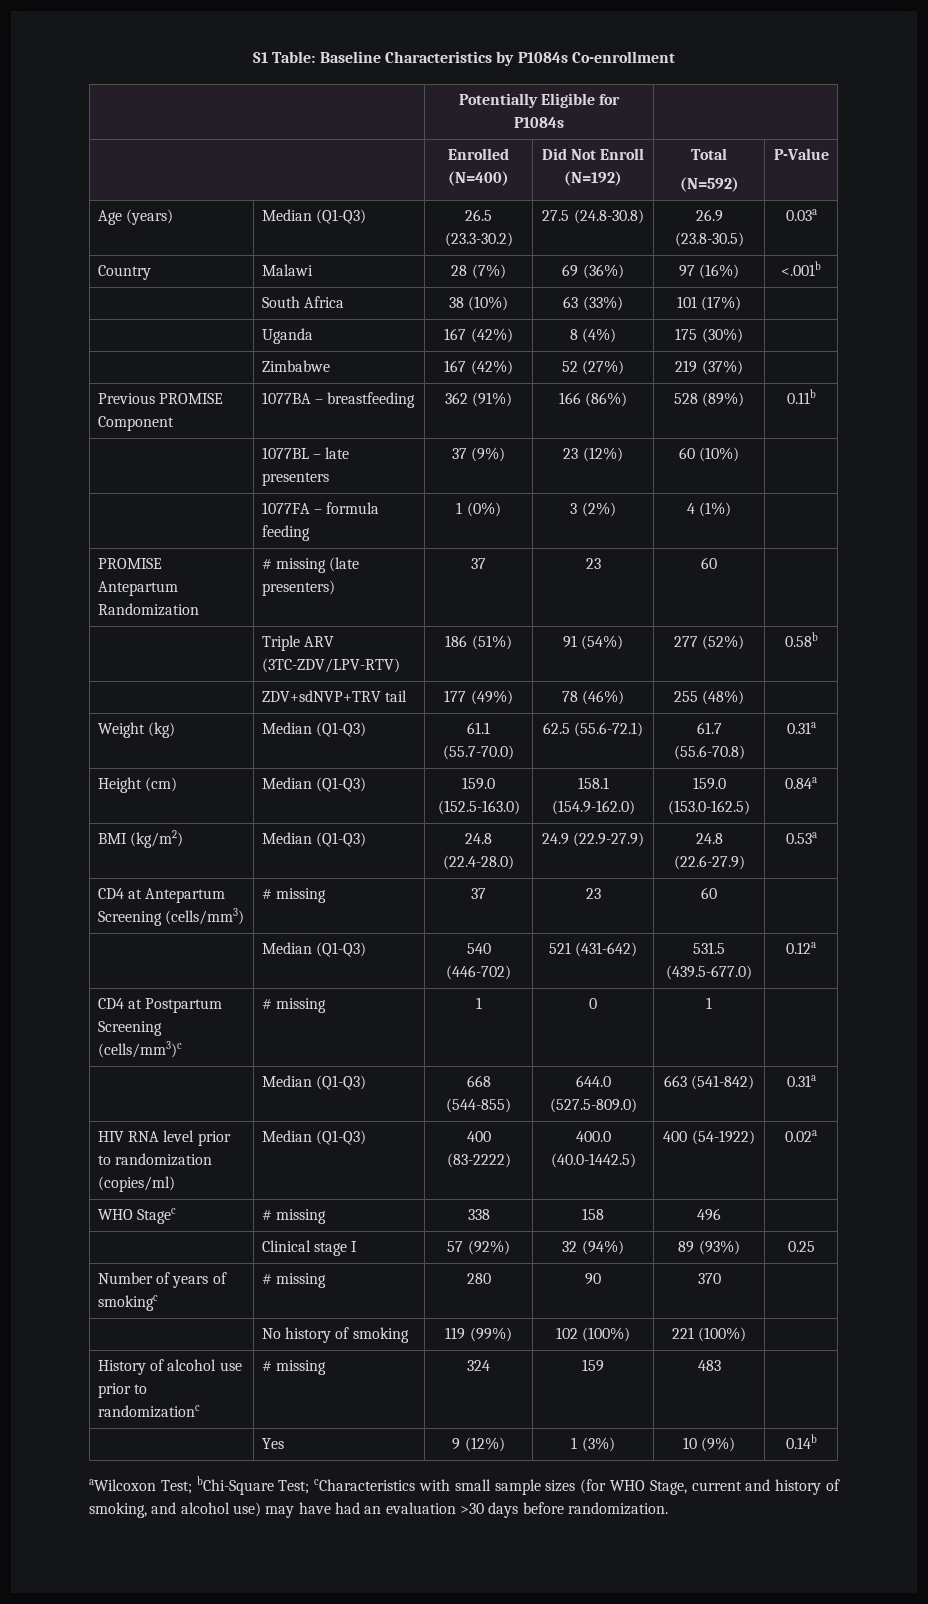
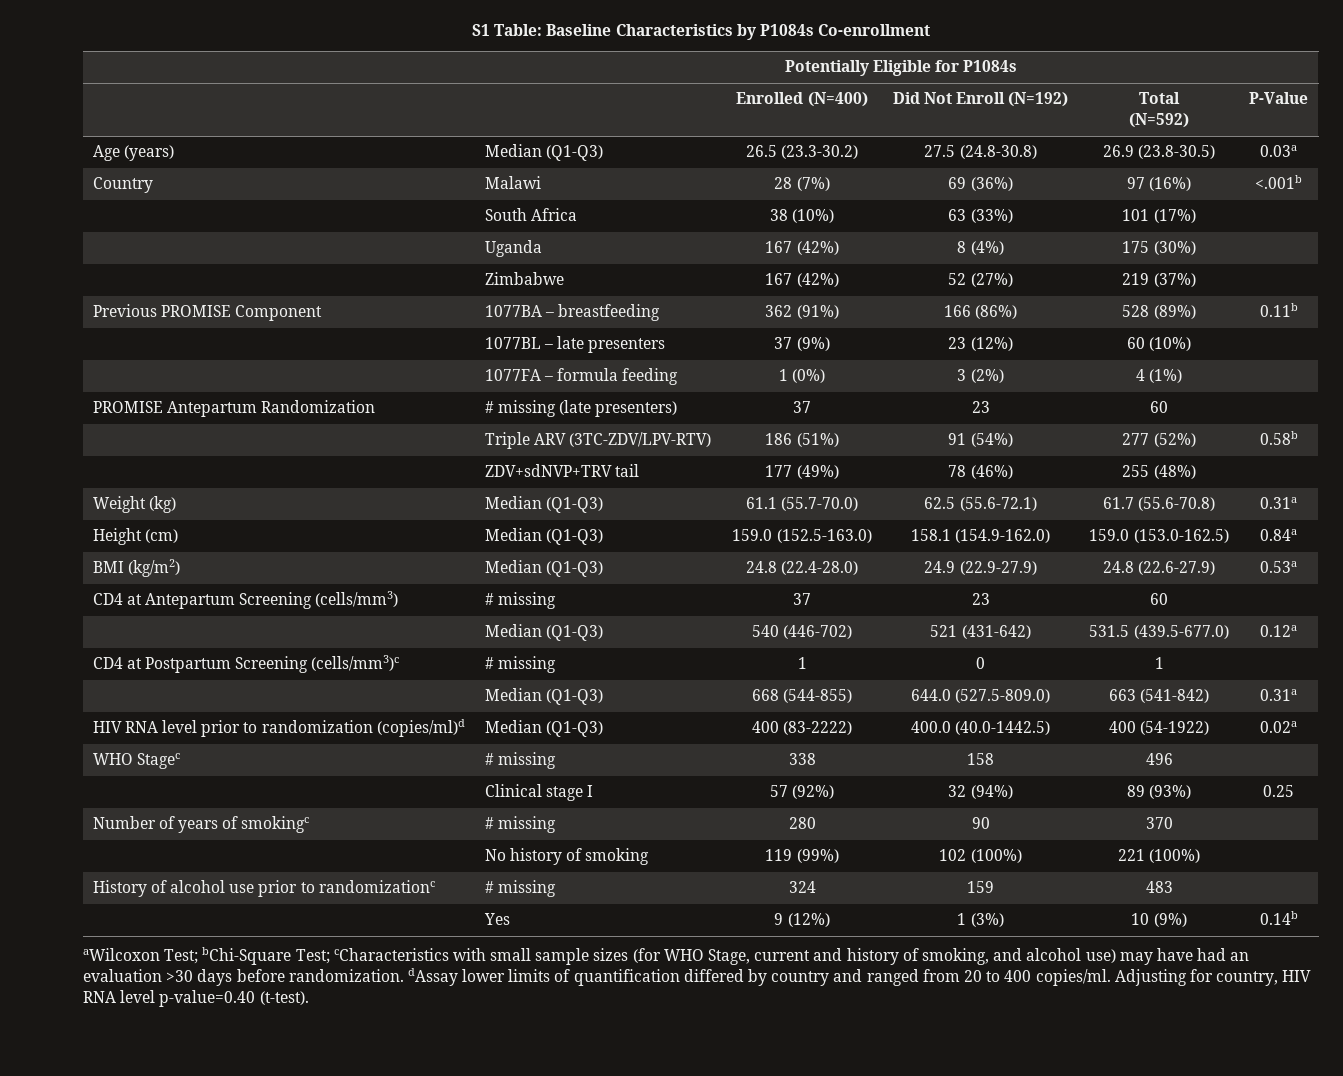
- HIV RNA level prior to randomization (copies/ml) | Median (Q1-Q3) | 400 (83-2222) | 400.0 (40.0-1442.5) | 400 (54-1922) | 0.02a
+ HIV RNA level prior to randomization (copies/ml)d | Median (Q1-Q3) | 400 (83-2222) | 400.0 (40.0-1442.5) | 400 (54-1922) | 0.02a
- aWilcoxon Test; bChi-Square Test; cCharacteristics with small sample sizes (for WHO Stage, current and history of smoking, and alcohol use) may have had an evaluation >30 days before randomization.
+ aWilcoxon Test; bChi-Square Test; cCharacteristics with small sample sizes (for WHO Stage, current and history of smoking, and alcohol use) may have had an evaluation >30 days before randomization. dAssay lower limits of quantification differed by country and ranged from 20 to 400 copies/ml. Adjusting for country, HIV RNA level p-value=0.40 (t-test).

